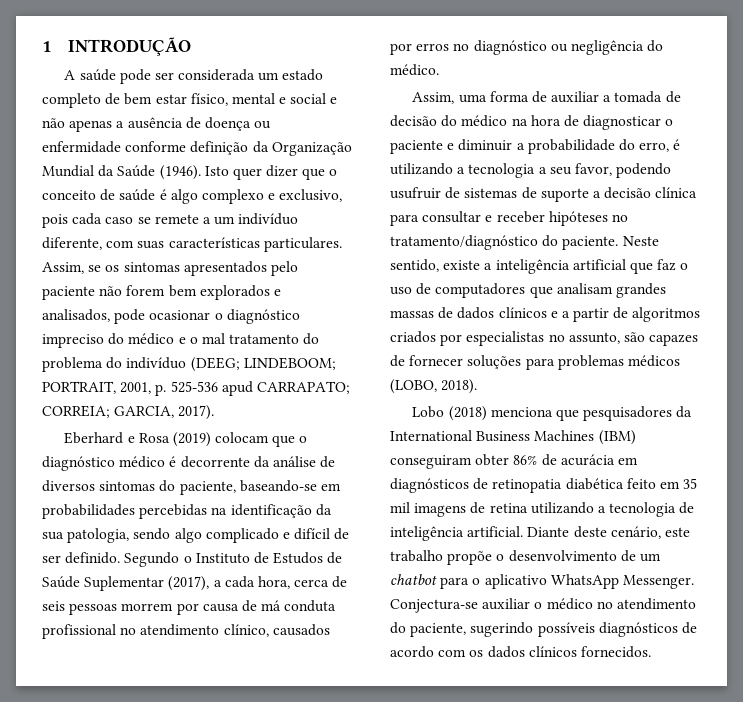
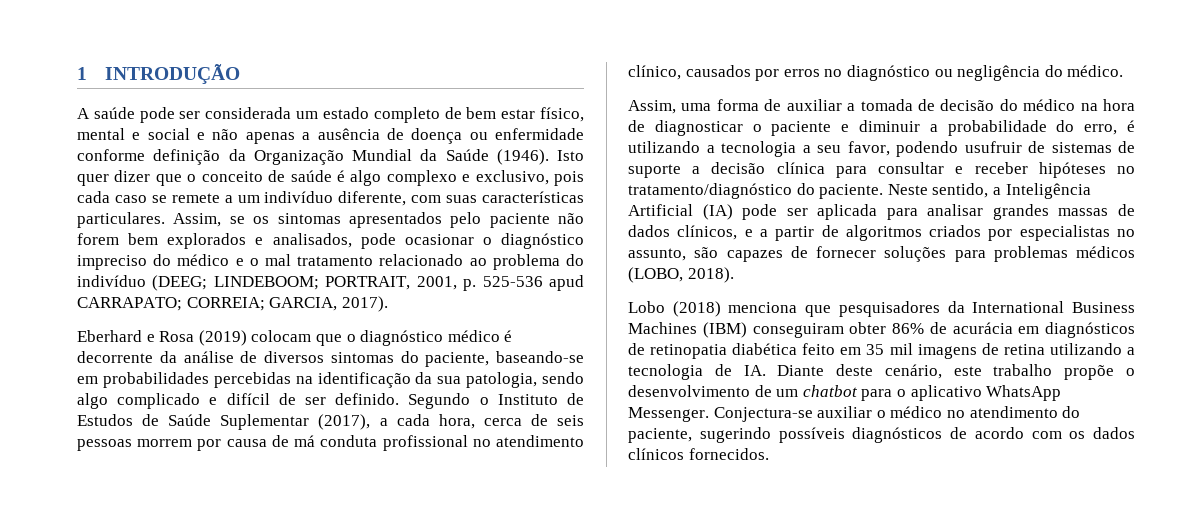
- Assim, se os sintomas apresentados pelo paciente não forem bem explorados e analisados, pode ocasionar o diagnóstico impreciso do médico e o mal tratamento do problema do indivíduo (DEEG; LINDEBOOM; PORTRAIT, 2001, p. 525-536 apud CARRAPATO; CORREIA; GARCIA, 2017).
+ Assim, se os sintomas apresentados pelo paciente não forem bem explorados e analisados, pode ocasionar o diagnóstico impreciso do médico e o mal tratamento relacionado ao problema do indivíduo (DEEG; LINDEBOOM; PORTRAIT, 2001, p. 525-536 apud CARRAPATO; CORREIA; GARCIA, 2017).
- Neste sentido, existe a inteligência artificial que faz o uso de computadores que analisam grandes massas de dados clínicos e a partir de algoritmos criados por especialistas no assunto, são capazes de fornecer soluções para problemas médicos (LOBO, 2018).
+ Neste sentido, a Inteligência Artificial (IA) pode ser aplicada para analisar grandes massas de dados clínicos, e a partir de algoritmos criados por especialistas no assunto, são capazes de fornecer soluções para problemas médicos (LOBO, 2018).
- Lobo (2018) menciona que pesquisadores da International Business Machines (IBM) conseguiram obter 86% de acurácia em diagnósticos de retinopatia diabética feito em 35 mil imagens de retina utilizando a tecnologia de inteligência artificial. Diante deste cenário, este trabalho propõe o desenvolvimento de um chatbot para o aplicativo WhatsApp Messenger.
+ Lobo (2018) menciona que pesquisadores da International Business Machines (IBM) conseguiram obter 86% de acurácia em diagnósticos de retinopatia diabética feito em 35 mil imagens de retina utilizando a tecnologia de IA. Diante deste cenário, este trabalho propõe o desenvolvimento de um chatbot para o aplicativo WhatsApp Messenger.

